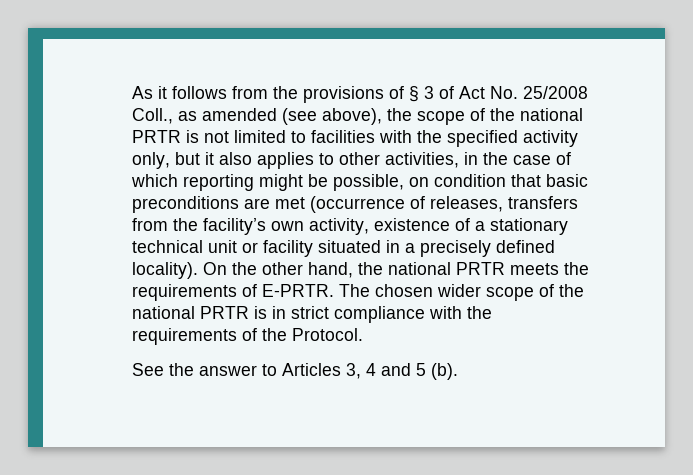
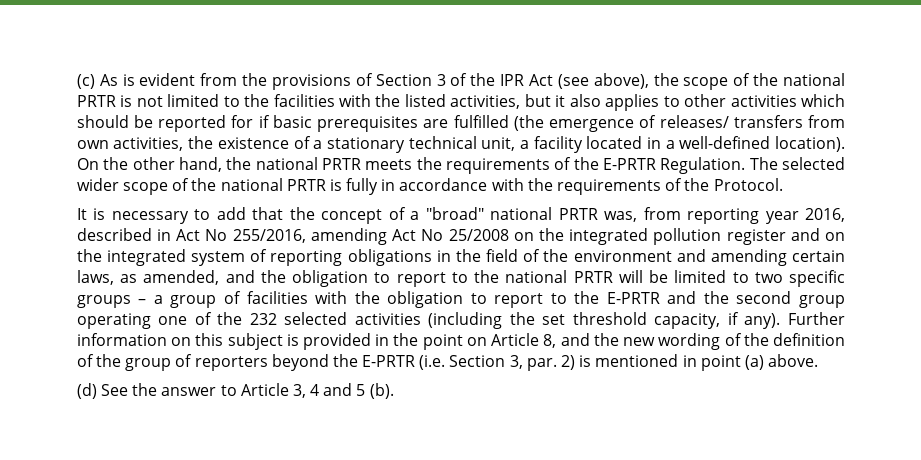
- As it follows from the provisions of § 3 of Act No. 25/2008 Coll., as amended (see above), the scope of the national PRTR is not limited to facilities with the specified activity only, but it also applies to other activities, in the case of which reporting might be possible, on condition that basic preconditions are met (occurrence of releases, transfers from the facility’s own activity, existence of a stationary technical unit or facility situated in a precisely defined locality).
+ (c) As is evident from the provisions of Section 3 of the IPR Act (see above), the scope of the national PRTR is not limited to the facilities with the listed activities, but it also applies to other activities which should be reported for if basic prerequisites are fulfilled (the emergence of releases/ transfers from own activities, the existence of a stationary technical unit, a facility located in a well-defined location).
- On the other hand, the national PRTR meets the requirements of E-PRTR. The chosen wider scope of the national PRTR is in strict compliance with the requirements of the Protocol.
+ On the other hand, the national PRTR meets the requirements of the E-PRTR Regulation. The selected wider scope of the national PRTR is fully in accordance with the requirements of the Protocol.
- See the answer to Articles 3, 4 and 5 (b).
+ It is necessary to add that the concept of a "broad" national PRTR was, from reporting year 2016, described in Act No 255/2016, amending Act No 25/2008 on the integrated pollution register and on the integrated system of reporting obligations in the field of the environment and amending certain laws, as amended, and the obligation to report to the national PRTR will be limited to two specific groups – a group of facilities with the obligation to report to the E-PRTR and the second group operating one of the 232 selected activities (including the set threshold capacity, if any). Further information on this subject is provided in the point on Article 8, and the new wording of the definition of the group of reporters beyond the E-PRTR (i.e. Section 3, par. 2) is mentioned in point (a) above.
+ (d) See the answer to Article 3, 4 and 5 (b).

